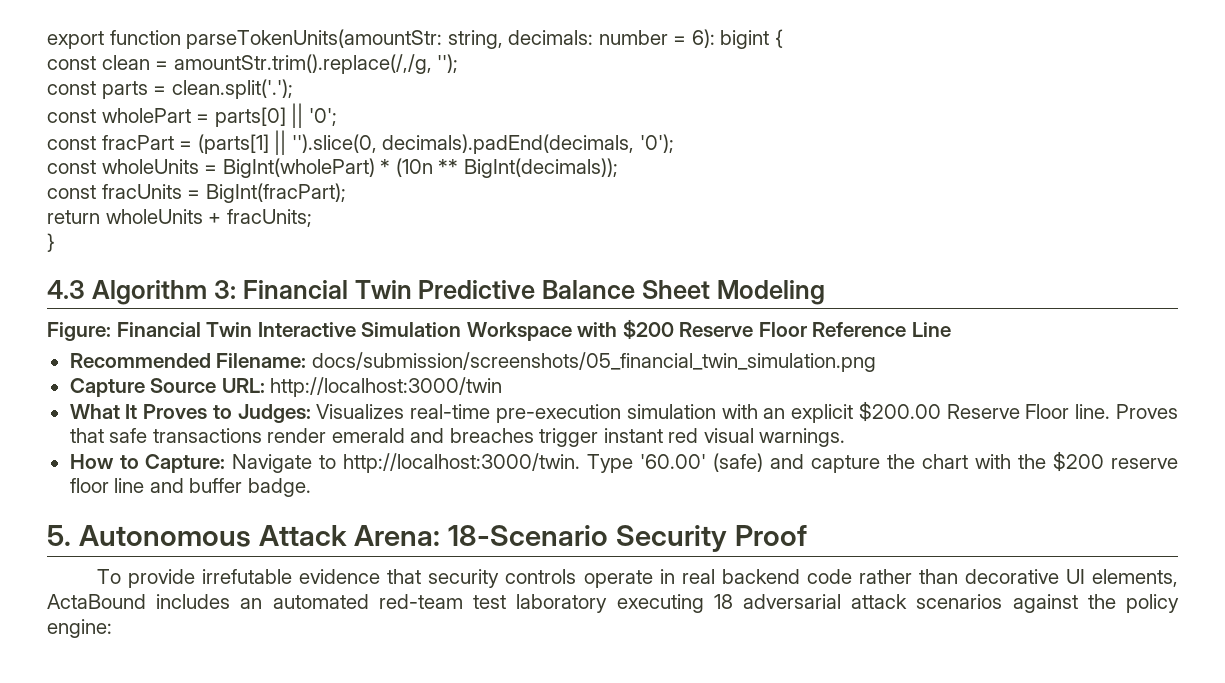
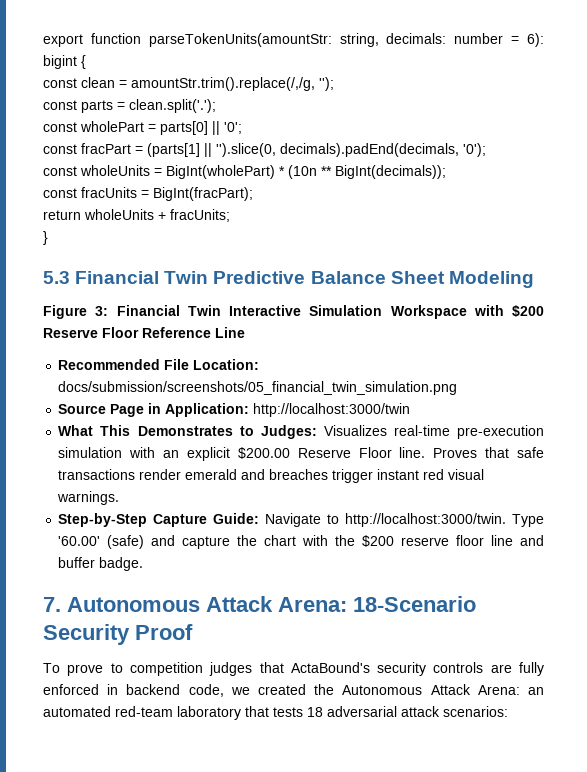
- 4.3 Algorithm 3: Financial Twin Predictive Balance Sheet Modeling
+ 5.3 Financial Twin Predictive Balance Sheet Modeling
- Figure: Financial Twin Interactive Simulation Workspace with $200 Reserve Floor Reference Line
+ Figure 3: Financial Twin Interactive Simulation Workspace with $200 Reserve Floor Reference Line
- Recommended Filename: docs/submission/screenshots/05_financial_twin_simulation.png
+ Recommended File Location: docs/submission/screenshots/05_financial_twin_simulation.png
- Capture Source URL: http://localhost:3000/twin
+ Source Page in Application: http://localhost:3000/twin
- What It Proves to Judges: Visualizes real-time pre-execution simulation with an explicit $200.00 Reserve Floor line.
+ What This Demonstrates to Judges: Visualizes real-time pre-execution simulation with an explicit $200.00 Reserve Floor line.
- How to Capture: Navigate to http://localhost:3000/twin.
+ Step-by-Step Capture Guide: Navigate to http://localhost:3000/twin.
- 5. Autonomous Attack Arena: 18-Scenario Security Proof
+ 7. Autonomous Attack Arena: 18-Scenario Security Proof
- To provide irrefutable evidence that security controls operate in real backend code rather than decorative UI elements, ActaBound includes an automated red-team test laboratory executing 18 adversarial attack scenarios against the policy engine:
+ To prove to competition judges that ActaBound's security controls are fully enforced in backend code, we created the Autonomous Attack Arena: an automated red-team laboratory that tests 18 adversarial attack scenarios:

